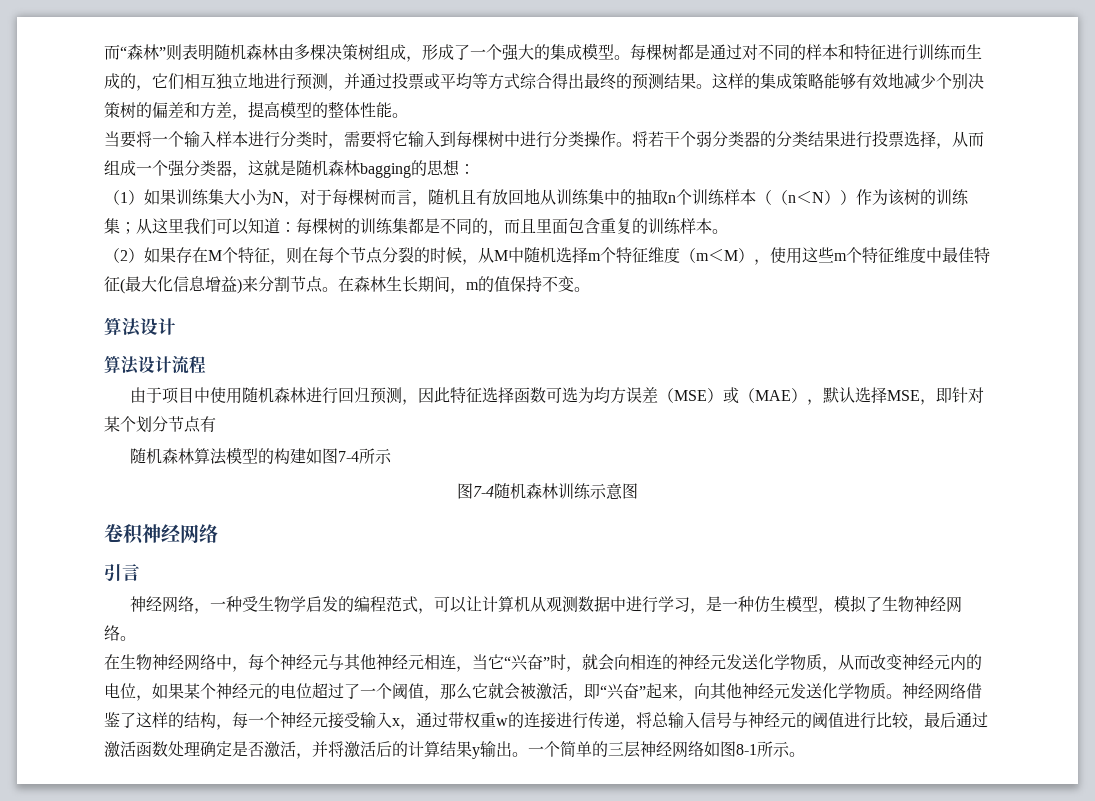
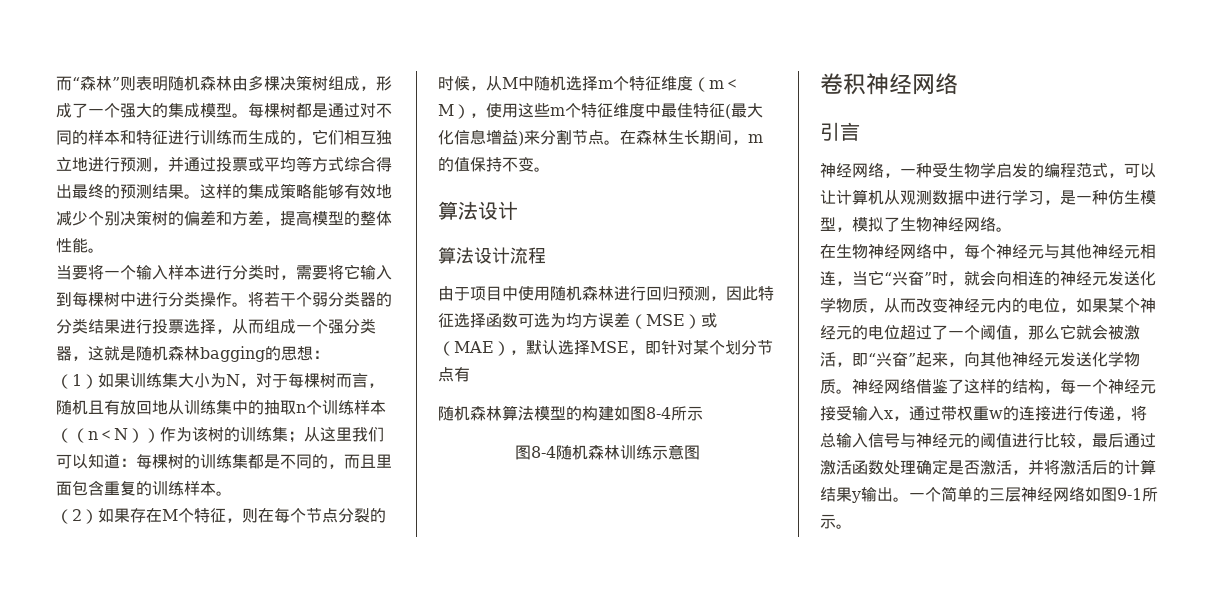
- 随机森林算法模型的构建如图7-4所示
+ 随机森林算法模型的构建如图8-4所示
- 图7-4随机森林训练示意图
+ 图8-4随机森林训练示意图
- 一个简单的三层神经网络如图8-1所示。
+ 一个简单的三层神经网络如图9-1所示。

